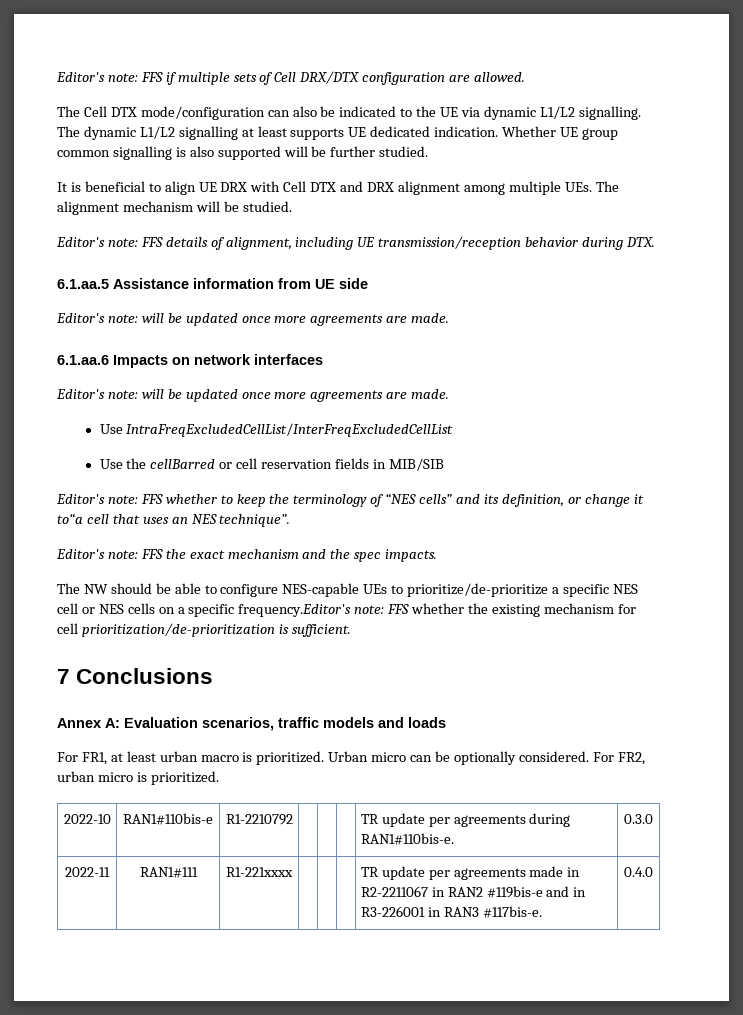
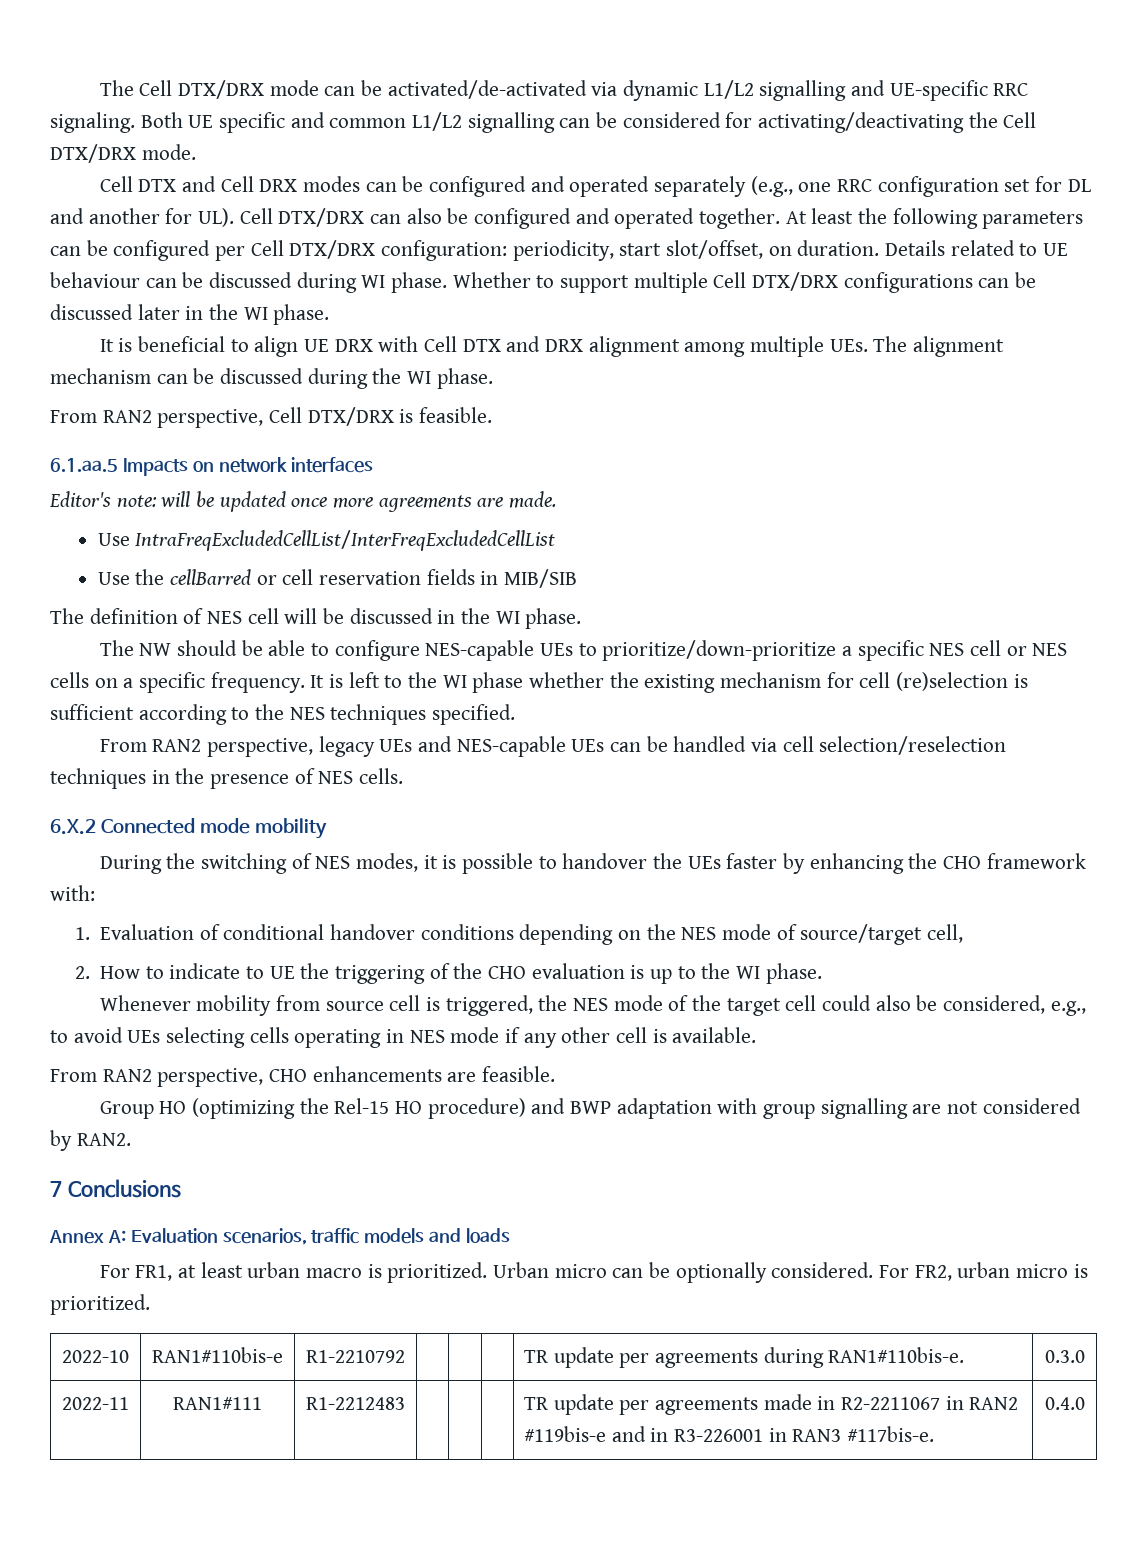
- Editor's note: FFS if multiple sets of Cell DRX/DTX configuration are allowed.
- The Cell DTX mode/configuration can also be indicated to the UE via dynamic L1/L2 signalling. The dynamic L1/L2 signalling at least supports UE dedicated indication. Whether UE group common signalling is also supported will be further studied.
+ The Cell DTX/DRX mode can be activated/de-activated via dynamic L1/L2 signalling and UE-specific RRC signaling. Both UE specific and common L1/L2 signalling can be considered for activating/deactivating the Cell DTX/DRX mode.
+ Cell DTX and Cell DRX modes can be configured and operated separately (e.g., one RRC configuration set for DL and another for UL). Cell DTX/DRX can also be configured and operated together. At least the following parameters can be configured per Cell DTX/DRX configuration: periodicity, start slot/offset, on duration. Details related to UE behaviour can be discussed during WI phase. Whether to support multiple Cell DTX/DRX configurations can be discussed later in the WI phase.
- It is beneficial to align UE DRX with Cell DTX and DRX alignment among multiple UEs. The alignment mechanism will be studied.
- Editor's note: FFS details of alignment, including UE transmission/reception behavior during DTX.
- 6.1.aa.5 Assistance information from UE side
- Editor's note: will be updated once more agreements are made.
- 6.1.aa.6 Impacts on network interfaces
+ It is beneficial to align UE DRX with Cell DTX and DRX alignment among multiple UEs. The alignment mechanism can be discussed during the WI phase.
+ From RAN2 perspective, Cell DTX/DRX is feasible.
+ 6.1.aa.5 Impacts on network interfaces
- Editor's note: FFS whether to keep the terminology of “NES cells” and its definition, or change it to“a cell that uses an NES technique”.
- Editor's note: FFS the exact mechanism and the spec impacts.
+ The definition of NES cell will be discussed in the WI phase.
- The NW should be able to configure NES-capable UEs to prioritize/de-prioritize a specific NES cell or NES cells on a specific frequency.Editor's note: FFS whether the existing mechanism for cell prioritization/de-prioritization is sufficient.
+ The NW should be able to configure NES-capable UEs to prioritize/down-prioritize a specific NES cell or NES cells on a specific frequency. It is left to the WI phase whether the existing mechanism for cell (re)selection is sufficient according to the NES techniques specified.
+ From RAN2 perspective, legacy UEs and NES-capable UEs can be handled via cell selection/reselection techniques in the presence of NES cells.
+ 6.X.2 Connected mode mobility
+ During the switching of NES modes, it is possible to handover the UEs faster by enhancing the CHO framework with:
+ 1. Evaluation of conditional handover conditions depending on the NES mode of source/target cell,
+ 2. How to indicate to UE the triggering of the CHO evaluation is up to the WI phase.
+ Whenever mobility from source cell is triggered, the NES mode of the target cell could also be considered, e.g., to avoid UEs selecting cells operating in NES mode if any other cell is available.
+ From RAN2 perspective, CHO enhancements are feasible.
+ Group HO (optimizing the Rel-15 HO procedure) and BWP adaptation with group signalling are not considered by RAN2.
- 2022-11 | RAN1#111 | R1-221xxxx | | | | TR update per agreements made in R2-2211067 in RAN2 #119bis-e and in R3-226001 in RAN3 #117bis-e. | 0.4.0
+ 2022-11 | RAN1#111 | R1-2212483 | | | | TR update per agreements made in R2-2211067 in RAN2 #119bis-e and in R3-226001 in RAN3 #117bis-e. | 0.4.0

